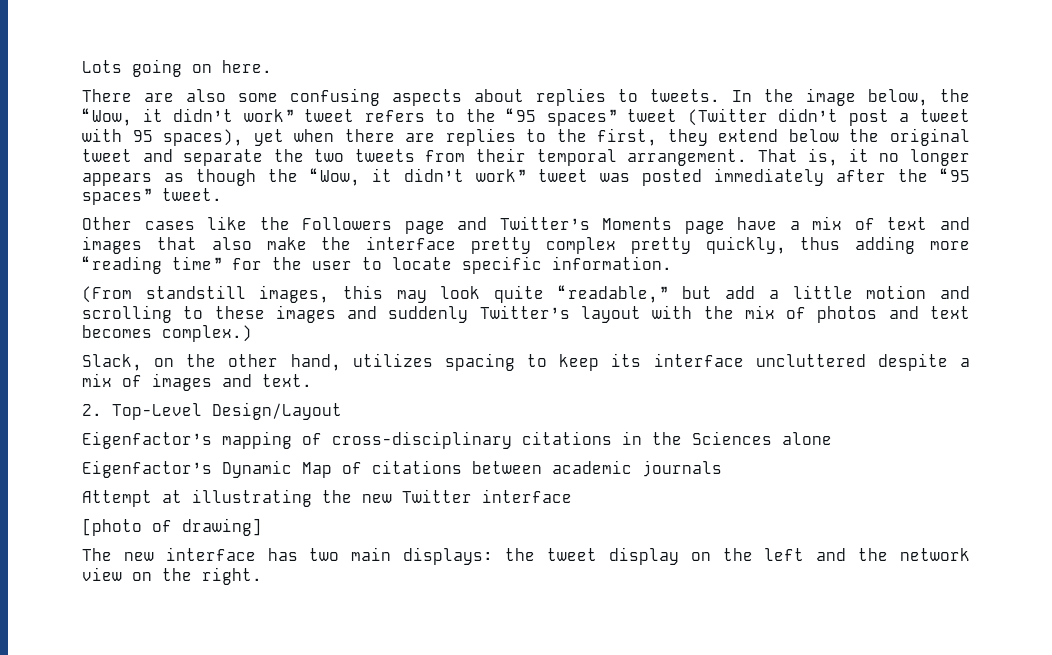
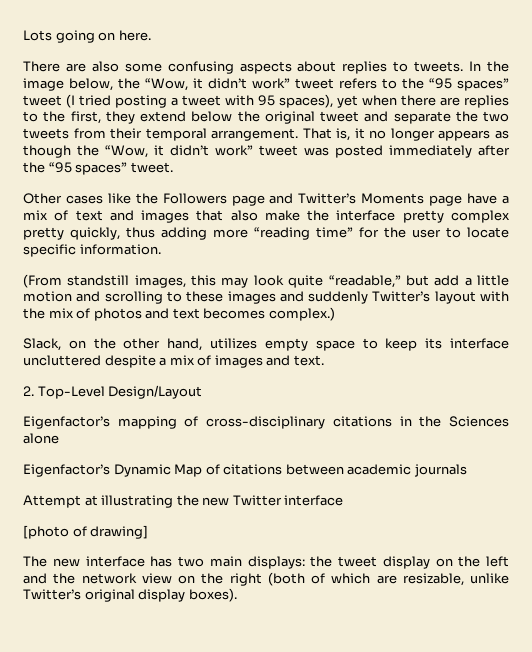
- In the image below, the “Wow, it didn’t work” tweet refers to the “95 spaces” tweet (Twitter didn’t post a tweet with 95 spaces), yet when there are replies to the first, they extend below the original tweet and separate the two tweets from their temporal arrangement.
+ In the image below, the “Wow, it didn’t work” tweet refers to the “95 spaces” tweet (I tried posting a tweet with 95 spaces), yet when there are replies to the first, they extend below the original tweet and separate the two tweets from their temporal arrangement.
- Slack, on the other hand, utilizes spacing to keep its interface uncluttered despite a mix of images and text.
+ Slack, on the other hand, utilizes empty space to keep its interface uncluttered despite a mix of images and text.
- The new interface has two main displays: the tweet display on the left and the network view on the right.
+ The new interface has two main displays: the tweet display on the left and the network view on the right (both of which are resizable, unlike Twitter’s original display boxes).

